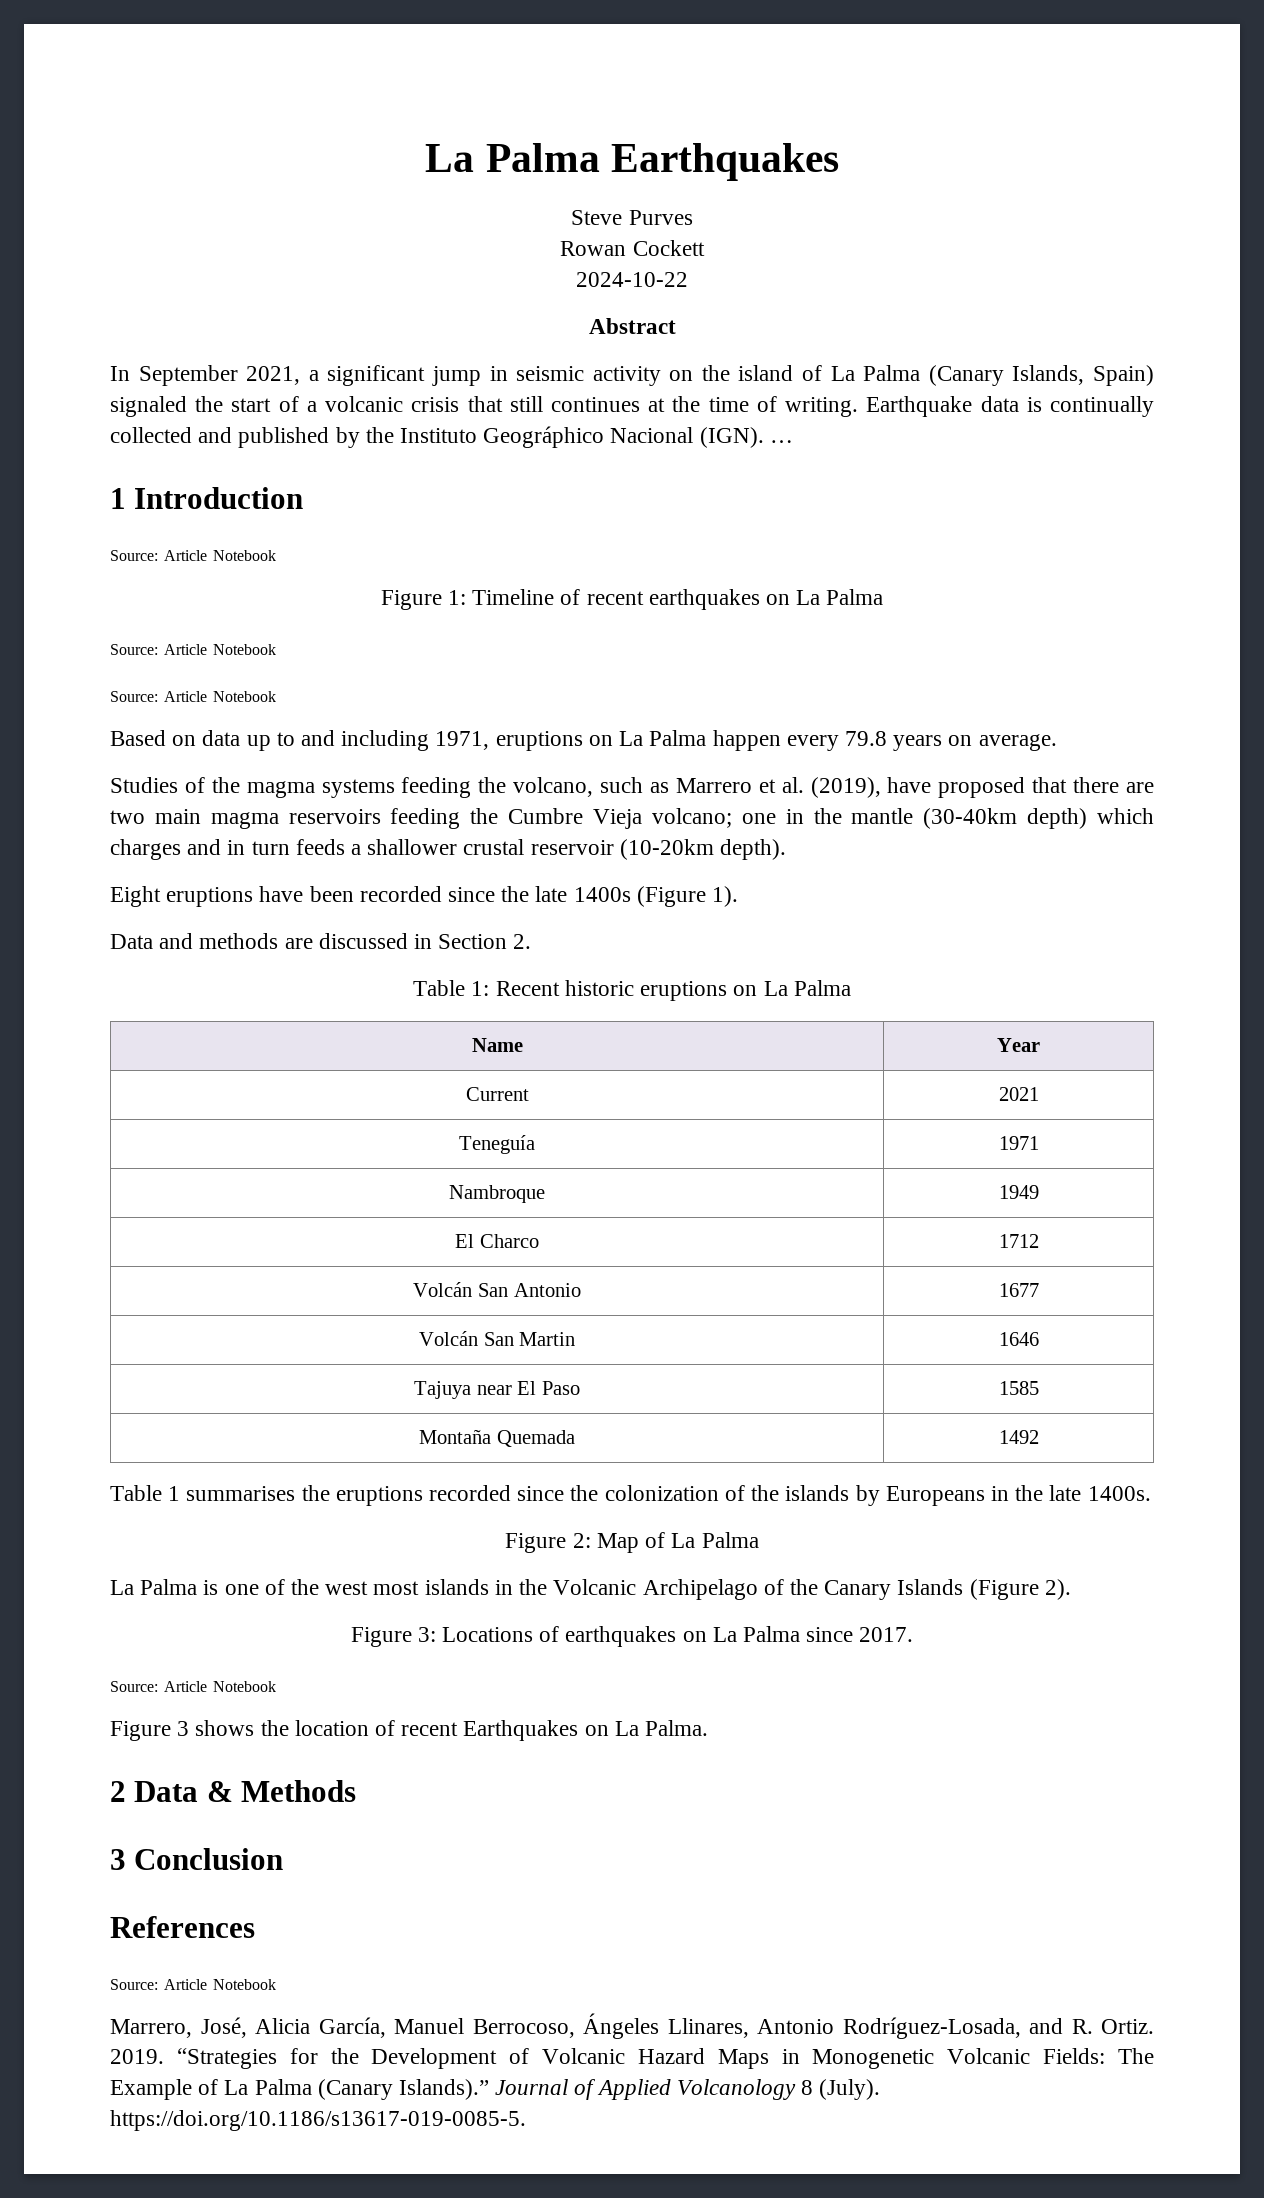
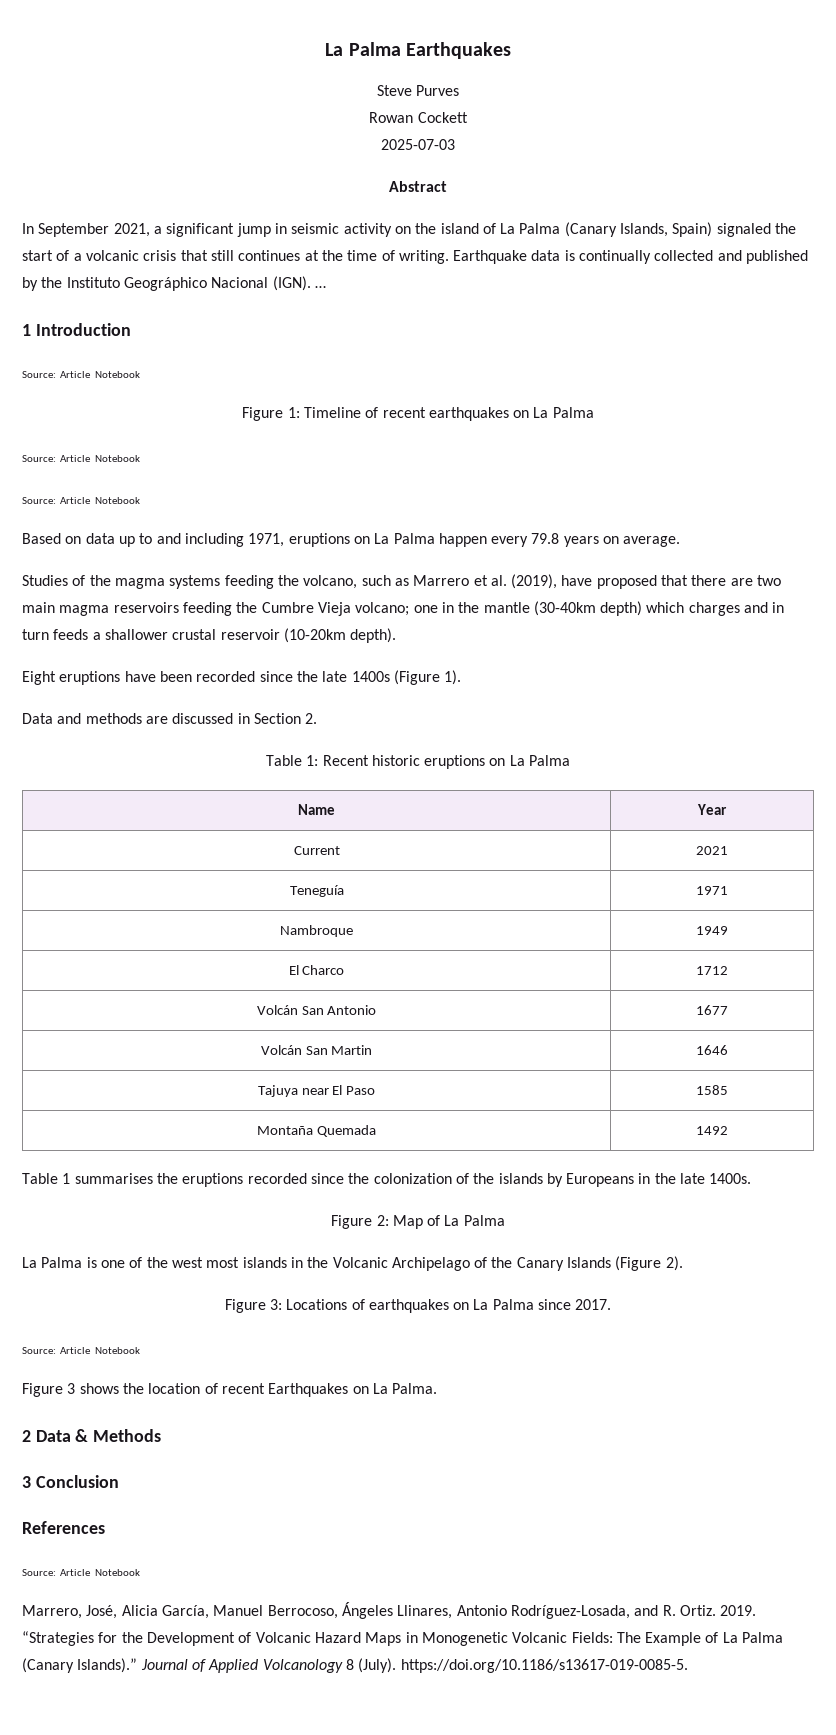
- 2024-10-22
+ 2025-07-03

